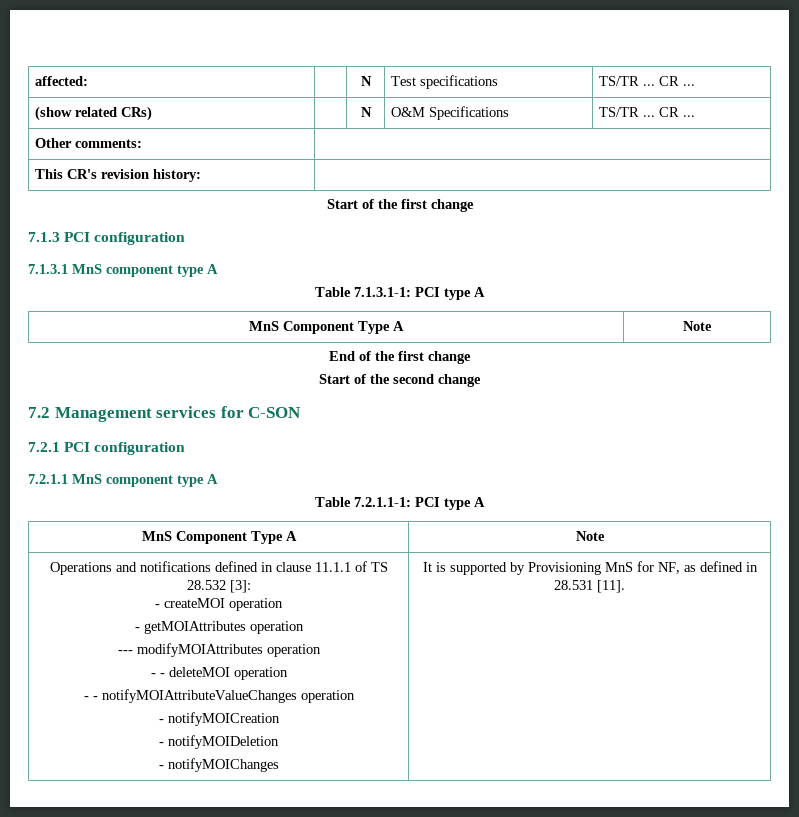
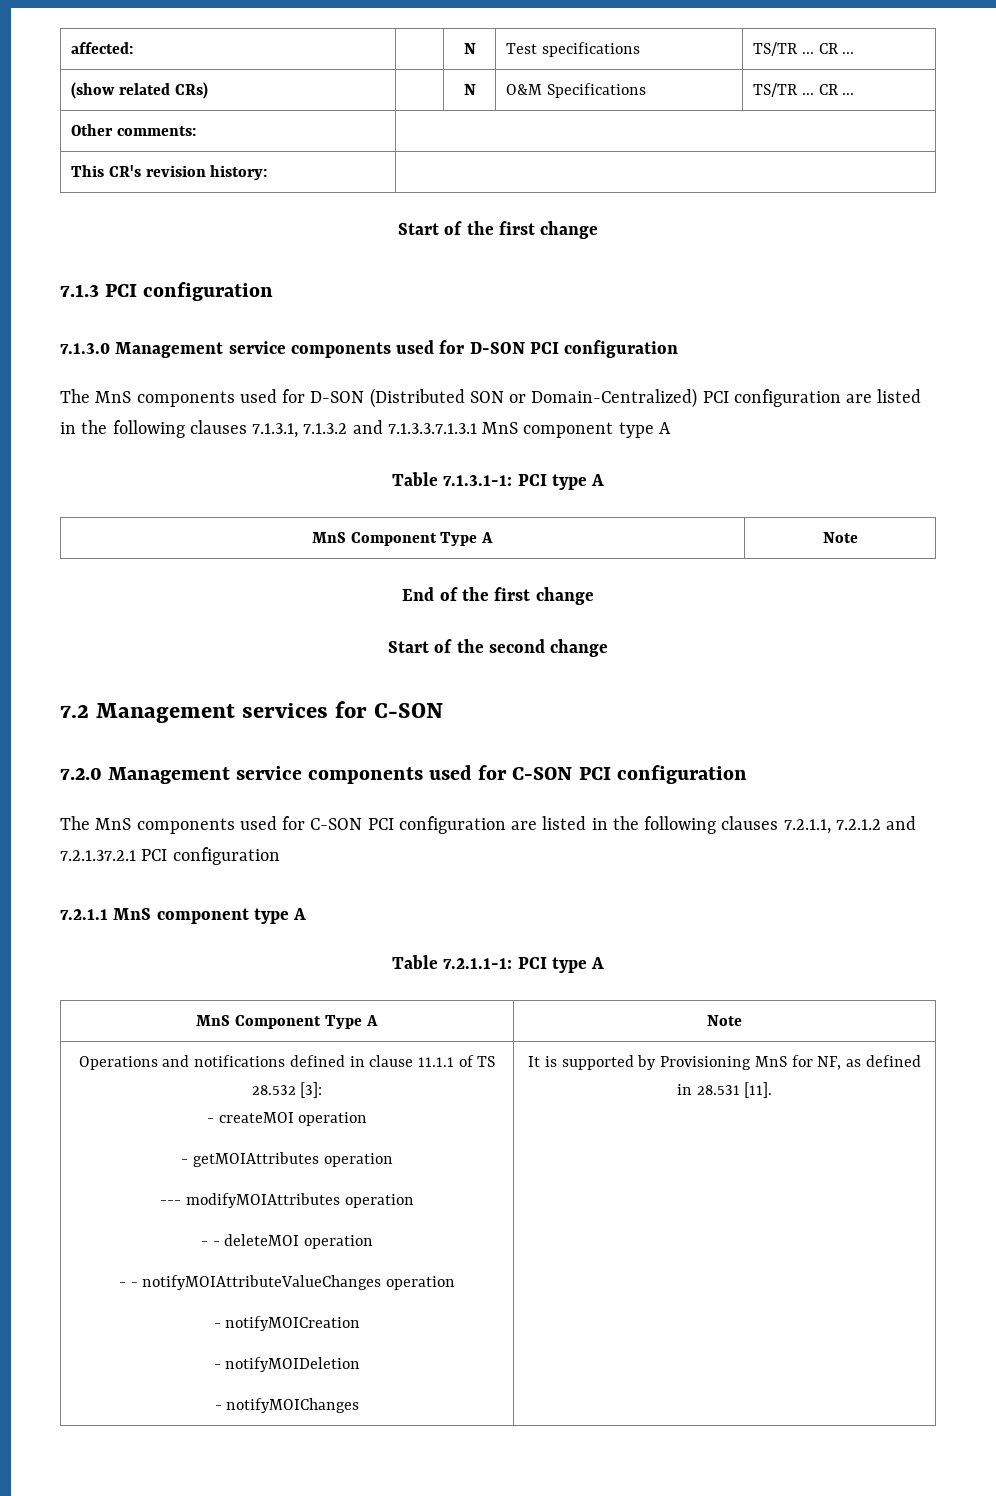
- 7.1.3.1 MnS component type A
+ 7.1.3.0 Management service components used for D-SON PCI configuration
+ The MnS components used for D-SON (Distributed SON or Domain-Centralized) PCI configuration are listed in the following clauses 7.1.3.1, 7.1.3.2 and 7.1.3.3.7.1.3.1 MnS component type A
- 7.2.1 PCI configuration
+ 7.2.0 Management service components used for C-SON PCI configuration
+ The MnS components used for C-SON PCI configuration are listed in the following clauses 7.2.1.1, 7.2.1.2 and 7.2.1.37.2.1 PCI configuration

